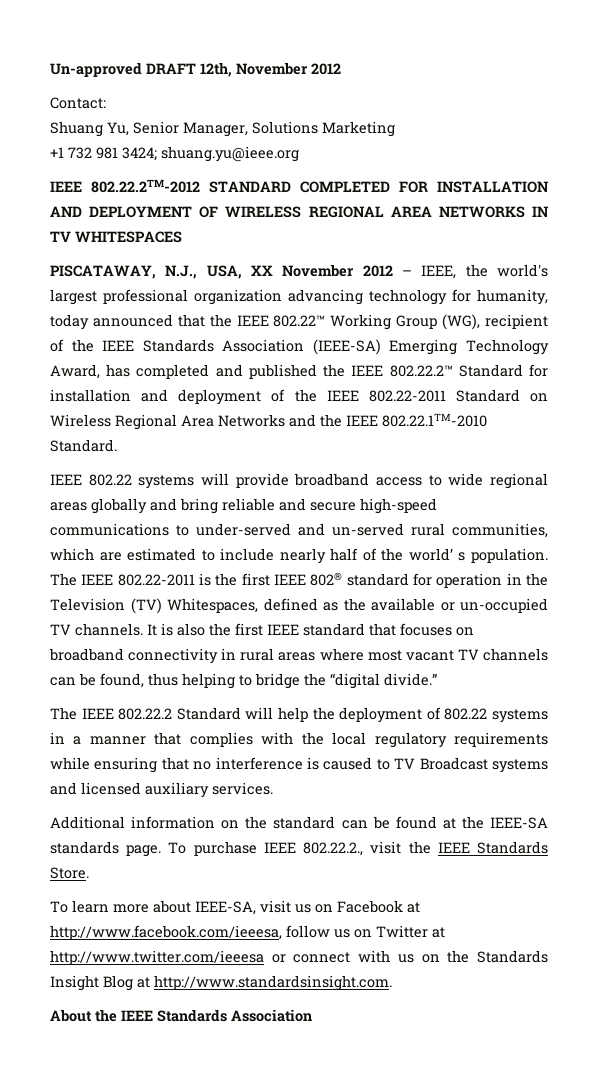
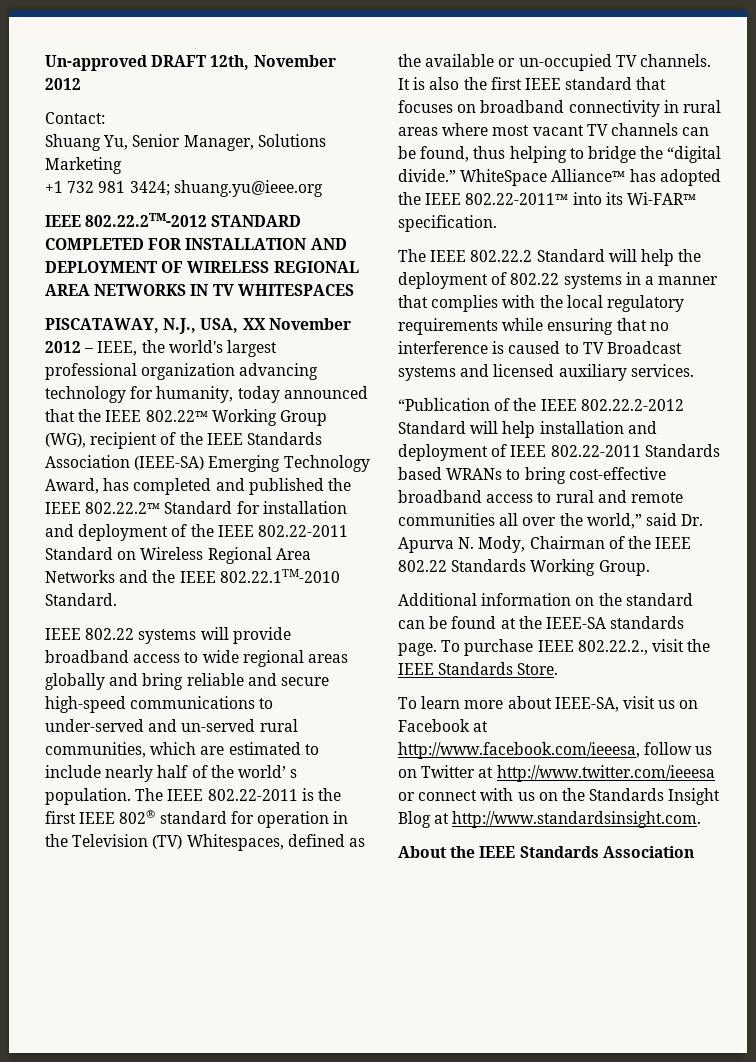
+ WhiteSpace Alliance™ has adopted the IEEE 802.22-2011™ into its Wi-FAR™ specification.
+ “Publication of the IEEE 802.22.2-2012 Standard will help installation and deployment of IEEE 802.22-2011 Standards based WRANs to bring cost-effective broadband access to rural and remote communities all over the world,” said Dr. Apurva N. Mody, Chairman of the IEEE 802.22 Standards Working Group.

